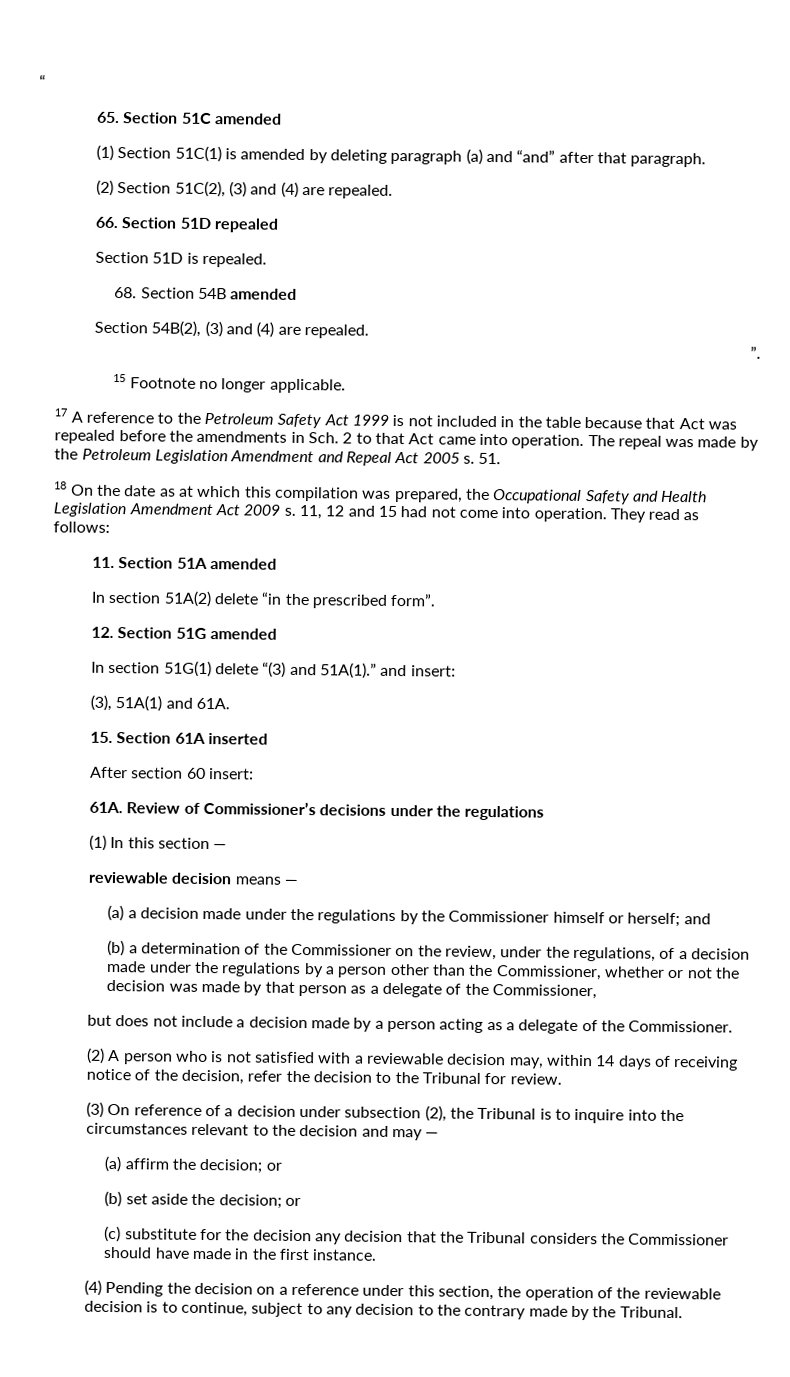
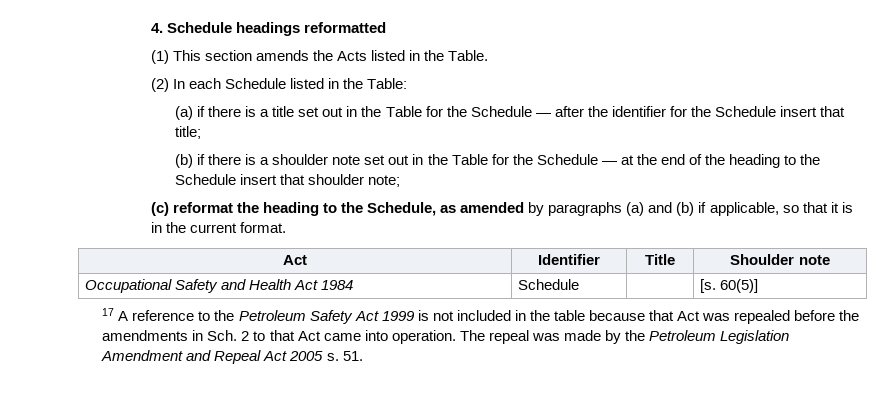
- “
- 65. Section 51C amended
- (1) Section 51C(1) is amended by deleting paragraph (a) and “and” after that paragraph.
- (2) Section 51C(2), (3) and (4) are repealed.
- 66. Section 51D repealed
- Section 51D is repealed.
- 68. Section 54B amended
- Section 54B(2), (3) and (4) are repealed.
- ”.
- 15 Footnote no longer applicable.
+ 4. Schedule headings reformatted
+ (1) This section amends the Acts listed in the Table.
+ (2) In each Schedule listed in the Table:
+ (a) if there is a title set out in the Table for the Schedule — after the identifier for the Schedule insert that title;
+ (b) if there is a shoulder note set out in the Table for the Schedule — at the end of the heading to the Schedule insert that shoulder note;
+ (c) reformat the heading to the Schedule, as amended by paragraphs (a) and (b) if applicable, so that it is in the current format.
+ Act | Identifier | Title | Shoulder note
+ Occupational Safety and Health Act 1984 | Schedule | | [s. 60(5)]
- 18 On the date as at which this compilation was prepared, the Occupational Safety and Health Legislation Amendment Act 2009 s. 11, 12 and 15 had not come into operation. They read as follows:
- 11. Section 51A amended
- In section 51A(2) delete “in the prescribed form”.
- 12. Section 51G amended
- In section 51G(1) delete “(3) and 51A(1).” and insert:
- (3), 51A(1) and 61A.
- 15. Section 61A inserted
- After section 60 insert:
- 61A. Review of Commissioner’s decisions under the regulations
- (1) In this section —
- reviewable decision means —
- (a) a decision made under the regulations by the Commissioner himself or herself; and
- (b) a determination of the Commissioner on the review, under the regulations, of a decision made under the regulations by a person other than the Commissioner, whether or not the decision was made by that person as a delegate of the Commissioner,
- but does not include a decision made by a person acting as a delegate of the Commissioner.
- (2) A person who is not satisfied with a reviewable decision may, within 14 days of receiving notice of the decision, refer the decision to the Tribunal for review.
- (3) On reference of a decision under subsection (2), the Tribunal is to inquire into the circumstances relevant to the decision and may —
- (a) affirm the decision; or
- (b) set aside the decision; or
- (c) substitute for the decision any decision that the Tribunal considers the Commissioner should have made in the first instance.
- (4) Pending the decision on a reference under this section, the operation of the reviewable decision is to continue, subject to any decision to the contrary made by the Tribunal.

